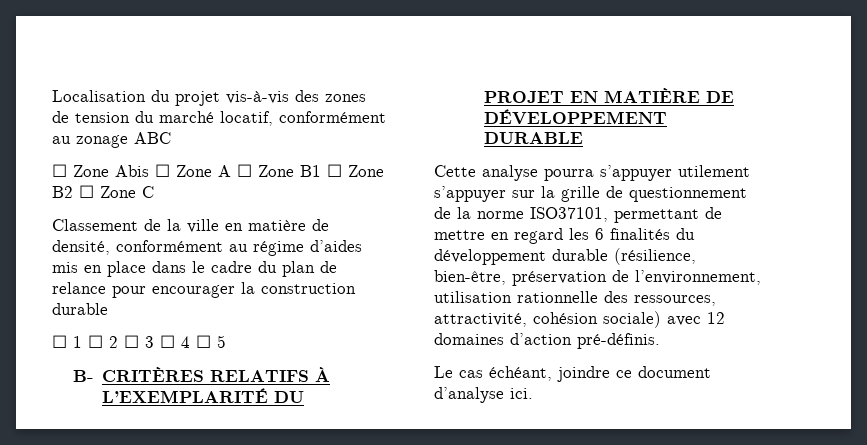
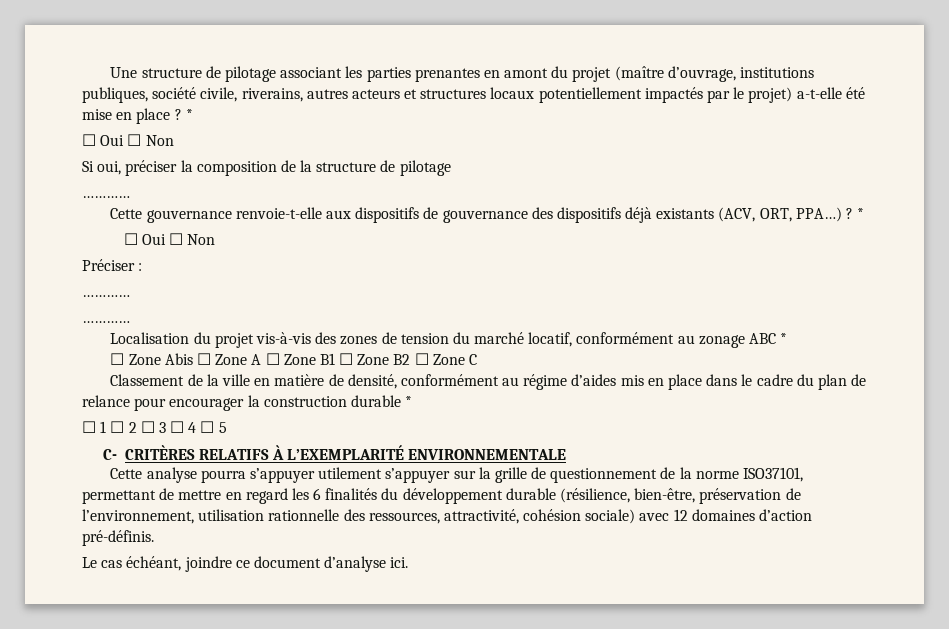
+ Une structure de pilotage associant les parties prenantes en amont du projet (maître d’ouvrage, institutions publiques, société civile, riverains, autres acteurs et structures locaux potentiellement impactés par le projet) a-t-elle été mise en place ? *
+ ☐ Oui ☐ Non
+ Si oui, préciser la composition de la structure de pilotage
+ …………
+ Cette gouvernance renvoie-t-elle aux dispositifs de gouvernance des dispositifs déjà existants (ACV, ORT, PPA…) ? *
+ ☐ Oui ☐ Non
+ Préciser :
+ …………
+ …………
- Localisation du projet vis-à-vis des zones de tension du marché locatif, conformément au zonage ABC
+ Localisation du projet vis-à-vis des zones de tension du marché locatif, conformément au zonage ABC *
- Classement de la ville en matière de densité, conformément au régime d’aides mis en place dans le cadre du plan de relance pour encourager la construction durable
+ Classement de la ville en matière de densité, conformément au régime d’aides mis en place dans le cadre du plan de relance pour encourager la construction durable *
- B- CRITÈRES RELATIFS À L’EXEMPLARITÉ DU PROJET EN MATIÈRE DE DÉVELOPPEMENT DURABLE
+ C- CRITÈRES RELATIFS À L’EXEMPLARITÉ ENVIRONNEMENTALE

